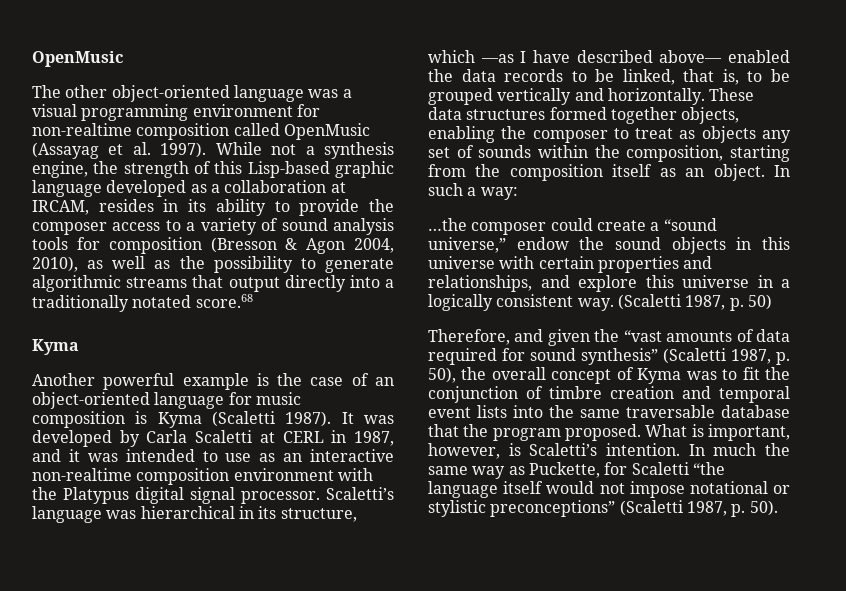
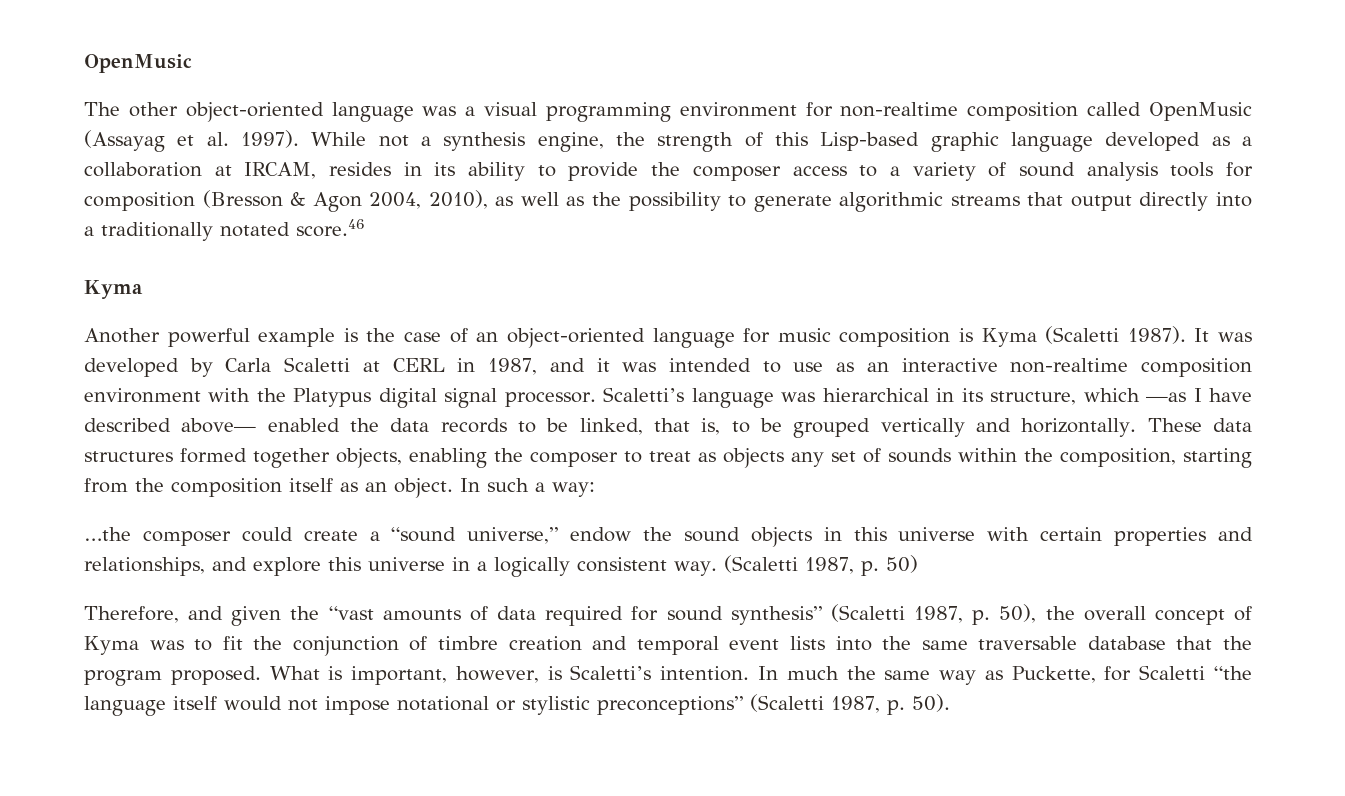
- While not a synthesis engine, the strength of this Lisp-based graphic language developed as a collaboration at IRCAM, resides in its ability to provide the composer access to a variety of sound analysis tools for composition (Bresson & Agon 2004, 2010), as well as the possibility to generate algorithmic streams that output directly into a traditionally notated score.68
+ While not a synthesis engine, the strength of this Lisp-based graphic language developed as a collaboration at IRCAM, resides in its ability to provide the composer access to a variety of sound analysis tools for composition (Bresson & Agon 2004, 2010), as well as the possibility to generate algorithmic streams that output directly into a traditionally notated score.46

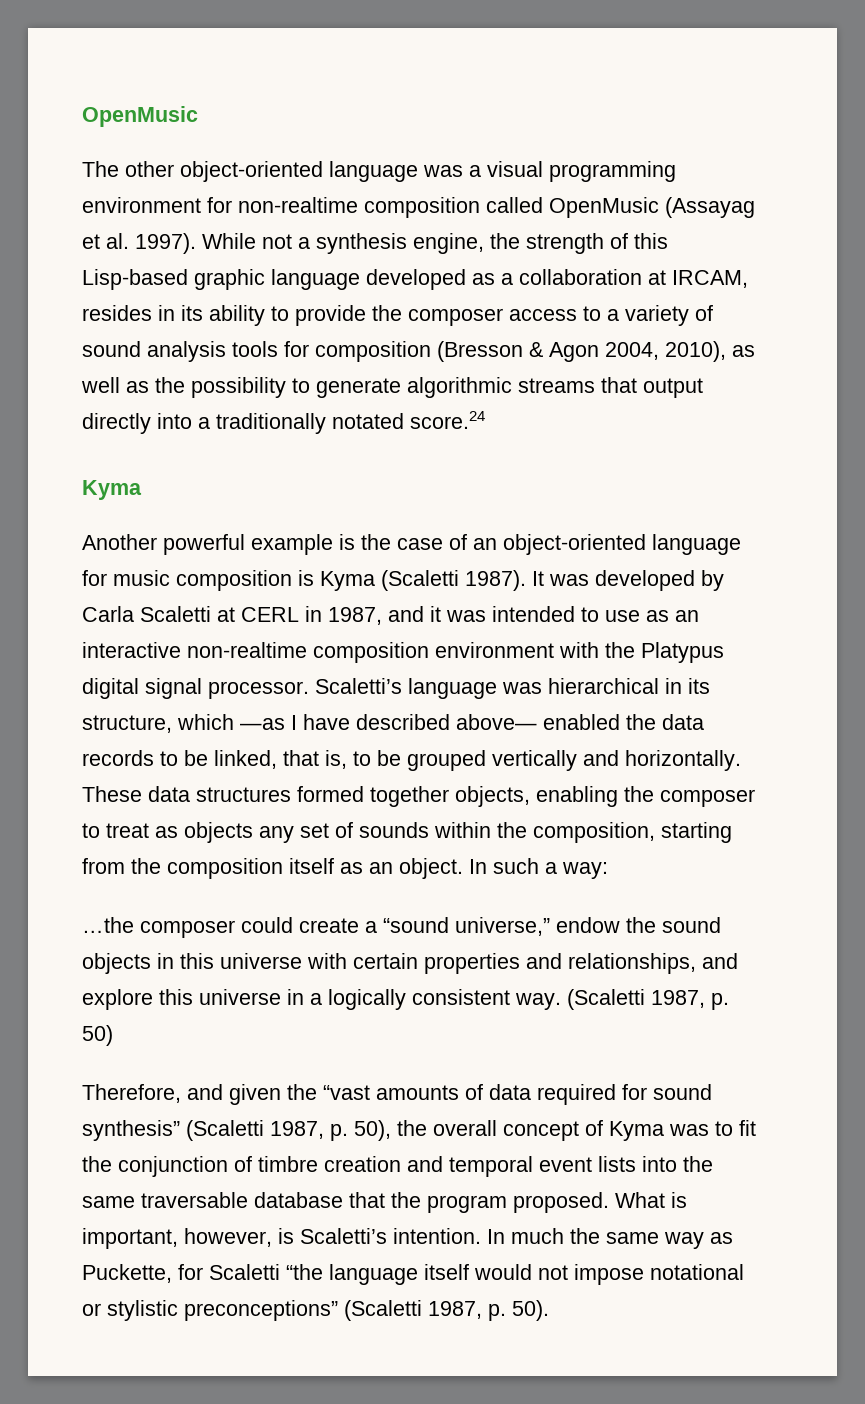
- While not a synthesis engine, the strength of this Lisp-based graphic language developed as a collaboration at IRCAM, resides in its ability to provide the composer access to a variety of sound analysis tools for composition (Bresson & Agon 2004, 2010), as well as the possibility to generate algorithmic streams that output directly into a traditionally notated score.46
+ While not a synthesis engine, the strength of this Lisp-based graphic language developed as a collaboration at IRCAM, resides in its ability to provide the composer access to a variety of sound analysis tools for composition (Bresson & Agon 2004, 2010), as well as the possibility to generate algorithmic streams that output directly into a traditionally notated score.24

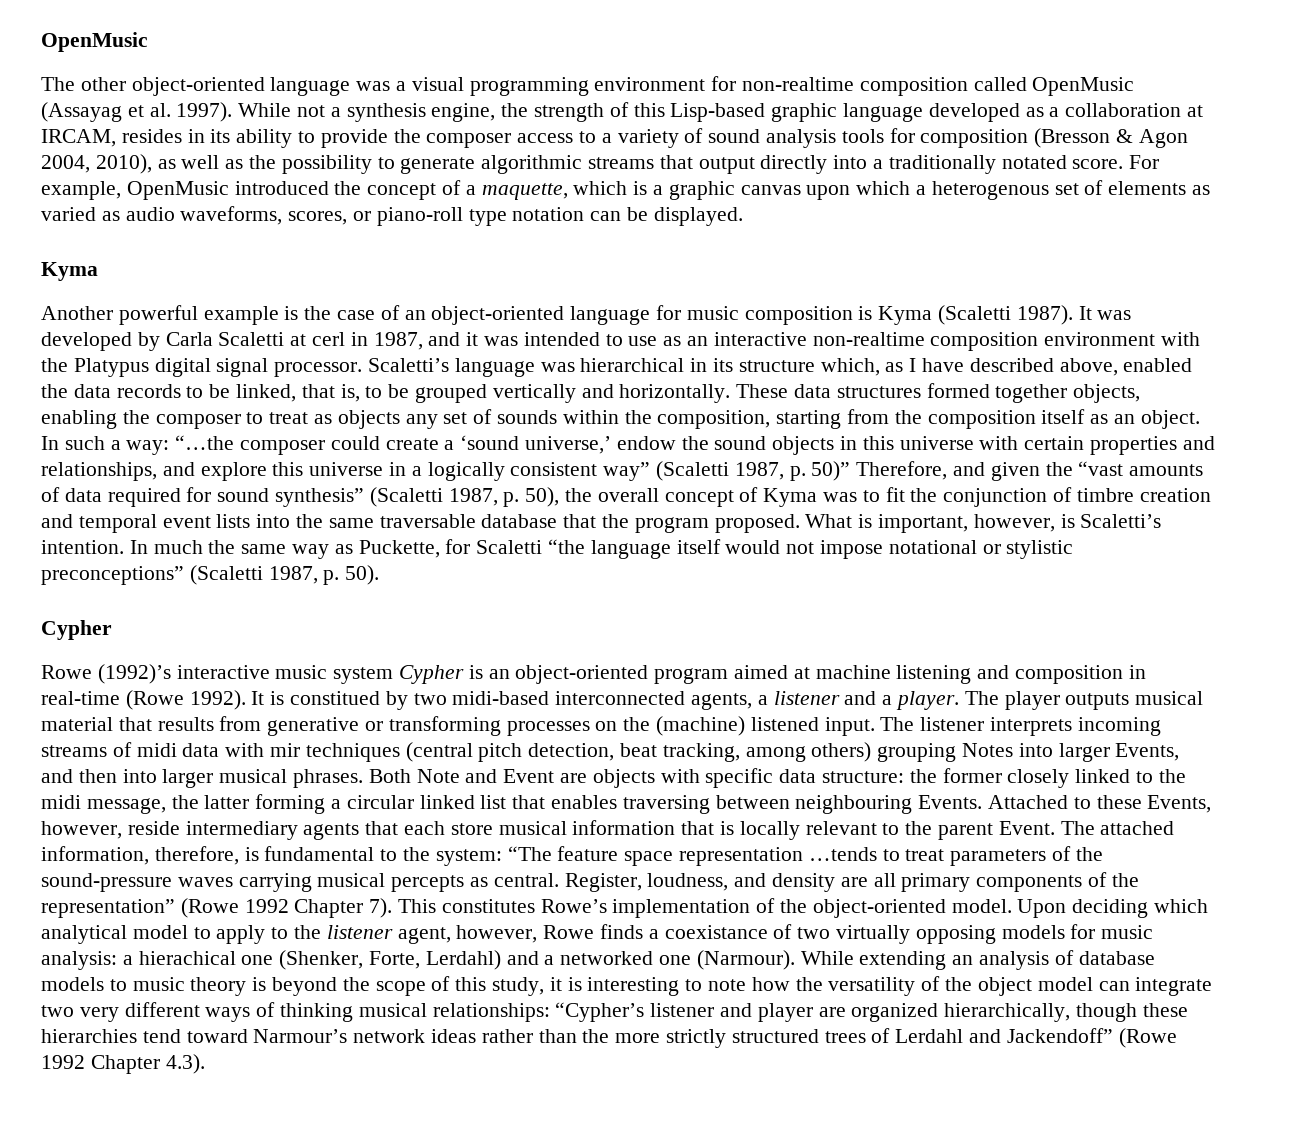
- While not a synthesis engine, the strength of this Lisp-based graphic language developed as a collaboration at IRCAM, resides in its ability to provide the composer access to a variety of sound analysis tools for composition (Bresson & Agon 2004, 2010), as well as the possibility to generate algorithmic streams that output directly into a traditionally notated score.24
+ While not a synthesis engine, the strength of this Lisp-based graphic language developed as a collaboration at IRCAM, resides in its ability to provide the composer access to a variety of sound analysis tools for composition (Bresson & Agon 2004, 2010), as well as the possibility to generate algorithmic streams that output directly into a traditionally notated score. For example, OpenMusic introduced the concept of a maquette, which is a graphic canvas upon which a heterogenous set of elements as varied as audio waveforms, scores, or piano-roll type notation can be displayed.
- It was developed by Carla Scaletti at CERL in 1987, and it was intended to use as an interactive non-realtime composition environment with the Platypus digital signal processor.
+ It was developed by Carla Scaletti at cerl in 1987, and it was intended to use as an interactive non-realtime composition environment with the Platypus digital signal processor.
- Scaletti’s language was hierarchical in its structure, which —as I have described above— enabled the data records to be linked, that is, to be grouped vertically and horizontally.
+ Scaletti’s language was hierarchical in its structure which, as I have described above, enabled the data records to be linked, that is, to be grouped vertically and horizontally.
- In such a way:
- …the composer could create a “sound universe,” endow the sound objects in this universe with certain properties and relationships, and explore this universe in a logically consistent way. (Scaletti 1987, p. 50)
- Therefore, and given the “vast amounts of data required for sound synthesis” (Scaletti 1987, p. 50), the overall concept of Kyma was to fit the conjunction of timbre creation and temporal event lists into the same traversable database that the program proposed.
+ In such a way: “…the composer could create a ‘sound universe,’ endow the sound objects in this universe with certain properties and relationships, and explore this universe in a logically consistent way” (Scaletti 1987, p. 50)” Therefore, and given the “vast amounts of data required for sound synthesis” (Scaletti 1987, p. 50), the overall concept of Kyma was to fit the conjunction of timbre creation and temporal event lists into the same traversable database that the program proposed.
  In much the same way as Puckette, for Scaletti “the language itself would not impose notational or stylistic preconceptions” (Scaletti 1987, p. 50).
+ Cypher
+ Rowe (1992)’s interactive music system Cypher is an object-oriented program aimed at machine listening and composition in real-time (Rowe 1992). It is constitued by two midi-based interconnected agents, a listener and a player. The player outputs musical material that results from generative or transforming processes on the (machine) listened input. The listener interprets incoming streams of midi data with mir techniques (central pitch detection, beat tracking, among others) grouping Notes into larger Events, and then into larger musical phrases. Both Note and Event are objects with specific data structure: the former closely linked to the midi message, the latter forming a circular linked list that enables traversing between neighbouring Events. Attached to these Events, however, reside intermediary agents that each store musical information that is locally relevant to the parent Event. The attached information, therefore, is fundamental to the system: “The feature space representation …tends to treat parameters of the sound-pressure waves carrying musical percepts as central. Register, loudness, and density are all primary components of the representation” (Rowe 1992 Chapter 7). This constitutes Rowe’s implementation of the object-oriented model. Upon deciding which analytical model to apply to the listener agent, however, Rowe finds a coexistance of two virtually opposing models for music analysis: a hierachical one (Shenker, Forte, Lerdahl) and a networked one (Narmour). While extending an analysis of database models to music theory is beyond the scope of this study, it is interesting to note how the versatility of the object model can integrate two very different ways of thinking musical relationships: “Cypher’s listener and player are organized hierarchically, though these hierarchies tend toward Narmour’s network ideas rather than the more strictly structured trees of Lerdahl and Jackendoff” (Rowe 1992 Chapter 4.3).

